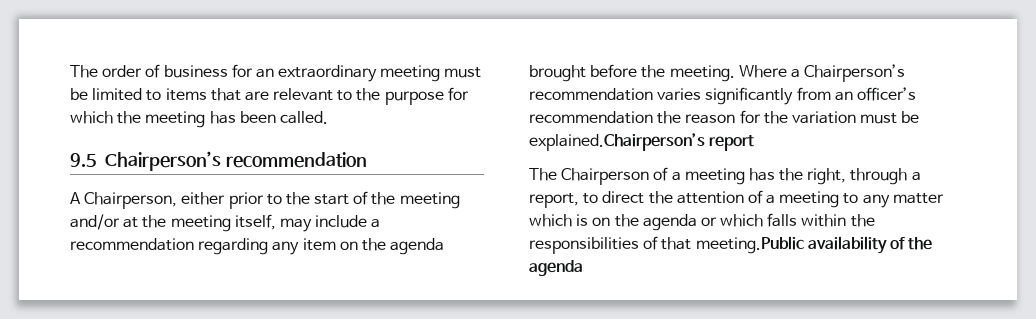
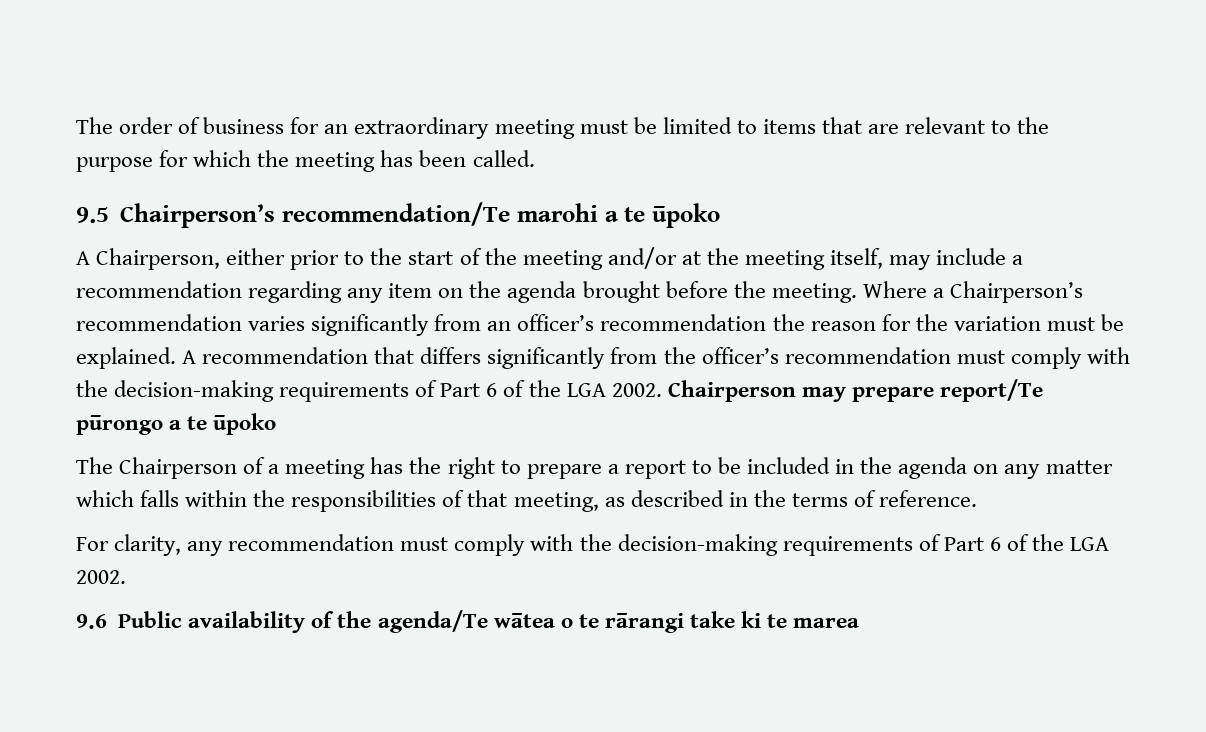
- 9.5 Chairperson’s recommendation
+ 9.5 Chairperson’s recommendation/Te marohi a te ūpoko
- Where a Chairperson’s recommendation varies significantly from an officer’s recommendation the reason for the variation must be explained.Chairperson’s report
+ Where a Chairperson’s recommendation varies significantly from an officer’s recommendation the reason for the variation must be explained. A recommendation that differs significantly from the officer’s recommendation must comply with the decision-making requirements of Part 6 of the LGA 2002. Chairperson may prepare report/Te pūrongo a te ūpoko
- The Chairperson of a meeting has the right, through a report, to direct the attention of a meeting to any matter which is on the agenda or which falls within the responsibilities of that meeting.Public availability of the agenda
+ The Chairperson of a meeting has the right to prepare a report to be included in the agenda on any matter which falls within the responsibilities of that meeting, as described in the terms of reference.
+ For clarity, any recommendation must comply with the decision-making requirements of Part 6 of the LGA 2002.
+ 9.6 Public availability of the agenda/Te wātea o te rārangi take ki te marea

